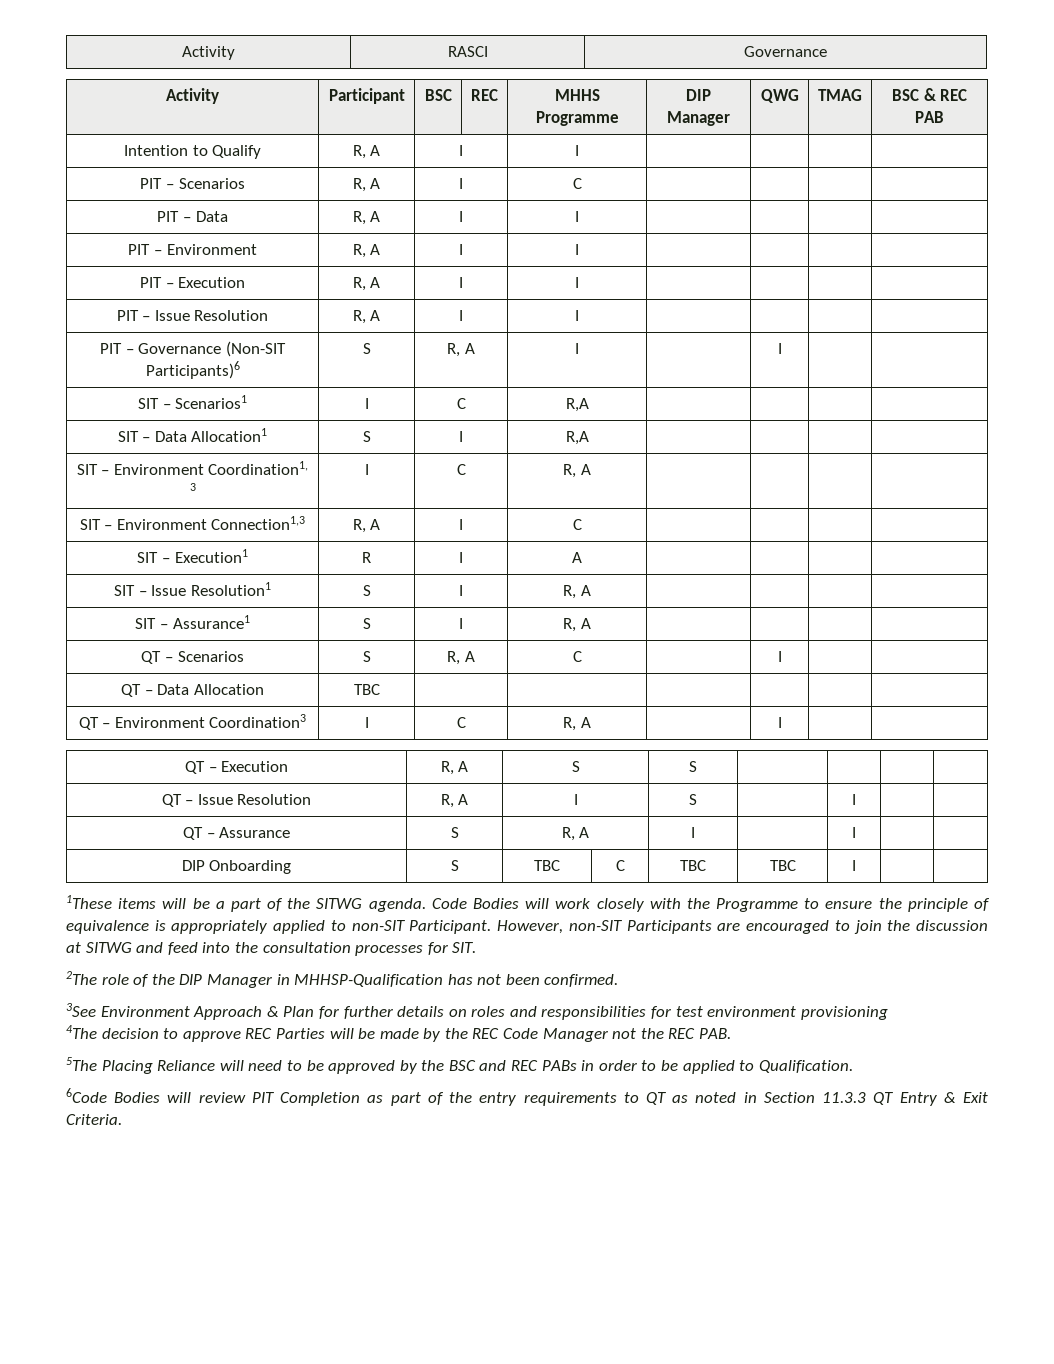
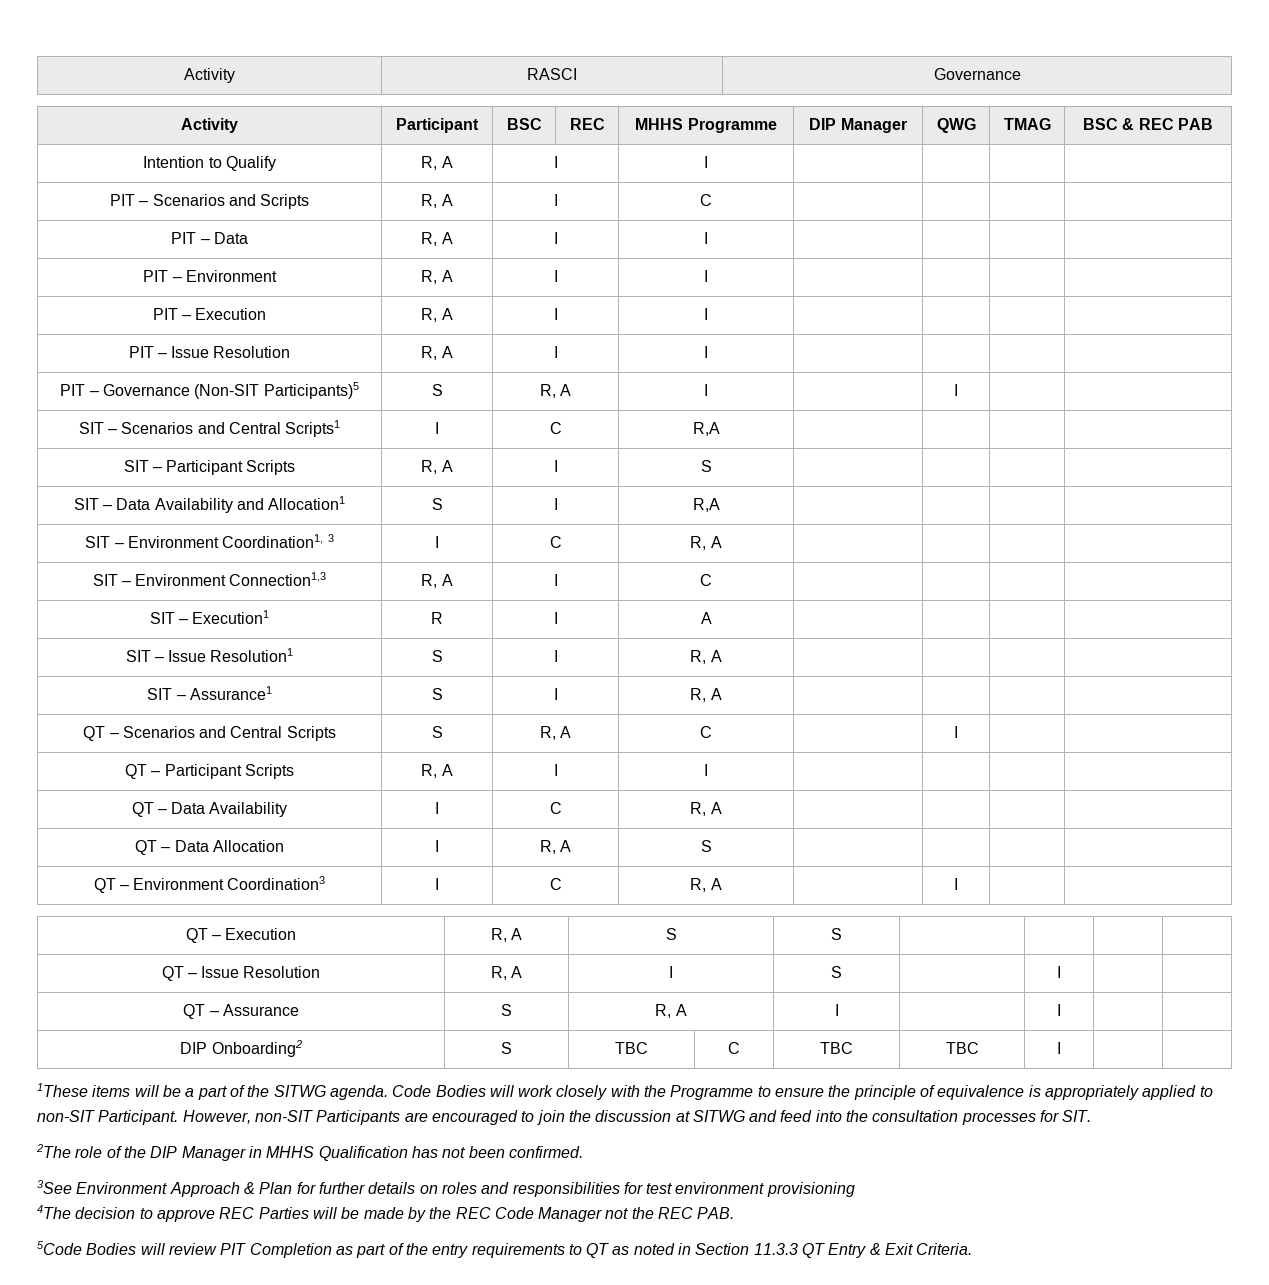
- PIT – Scenarios | R, A | I | C | | | |
+ PIT – Scenarios and Scripts | R, A | I | C | | | |
- PIT – Governance (Non-SIT Participants)6 | S | R, A | I | | I | |
+ PIT – Governance (Non-SIT Participants)5 | S | R, A | I | | I | |
- SIT – Scenarios1 | I | C | R,A | | | |
+ SIT – Scenarios and Central Scripts1 | I | C | R,A | | | |
+ SIT – Participant Scripts | R, A | I | S | | | |
- SIT – Data Allocation1 | S | I | R,A | | | |
+ SIT – Data Availability and Allocation1 | S | I | R,A | | | |
- QT – Scenarios | S | R, A | C | | I | |
+ QT – Scenarios and Central Scripts | S | R, A | C | | I | |
+ QT – Participant Scripts | R, A | I | I | | | |
+ QT – Data Availability | I | C | R, A | | | |
- QT – Data Allocation | TBC | | | | | |
+ QT – Data Allocation | I | R, A | S | | | |
- DIP Onboarding | S | TBC | C | TBC | TBC | I | |
+ DIP Onboarding2 | S | TBC | C | TBC | TBC | I | |
- 2The role of the DIP Manager in MHHSP-Qualification has not been confirmed.
+ 2The role of the DIP Manager in MHHS Qualification has not been confirmed.
- 5The Placing Reliance will need to be approved by the BSC and REC PABs in order to be applied to Qualification.
- 6Code Bodies will review PIT Completion as part of the entry requirements to QT as noted in Section 11.3.3 QT Entry & Exit Criteria.
+ 5Code Bodies will review PIT Completion as part of the entry requirements to QT as noted in Section 11.3.3 QT Entry & Exit Criteria.

